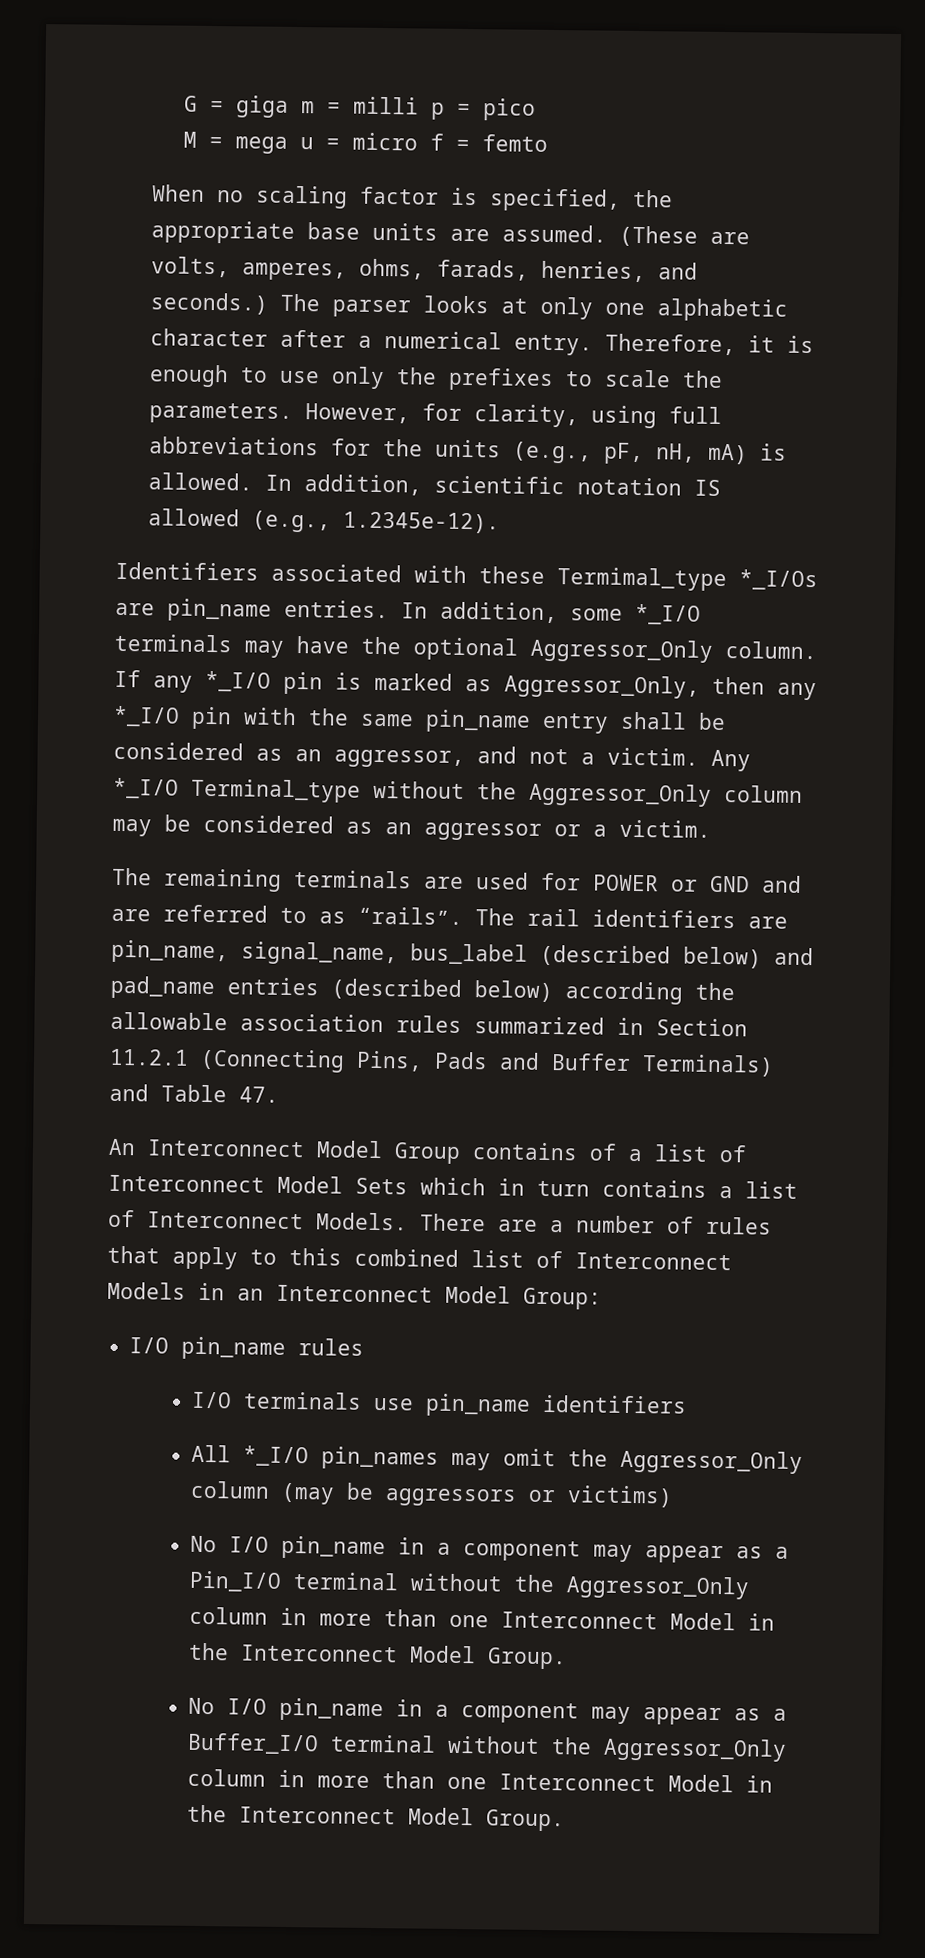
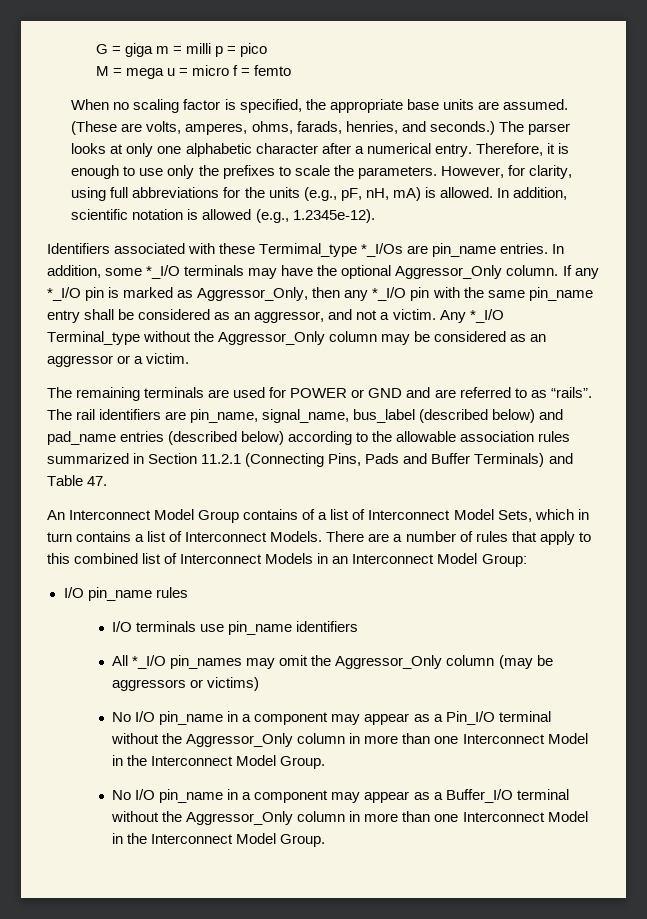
- In addition, scientific notation IS allowed (e.g., 1.2345e-12).
+ In addition, scientific notation is allowed (e.g., 1.2345e-12).
- The rail identifiers are pin_name, signal_name, bus_label (described below) and pad_name entries (described below) according the allowable association rules summarized in Section 11.2.1 (Connecting Pins, Pads and Buffer Terminals) and Table 47.
+ The rail identifiers are pin_name, signal_name, bus_label (described below) and pad_name entries (described below) according to the allowable association rules summarized in Section 11.2.1 (Connecting Pins, Pads and Buffer Terminals) and Table 47.
- An Interconnect Model Group contains of a list of Interconnect Model Sets which in turn contains a list of Interconnect Models.
+ An Interconnect Model Group contains of a list of Interconnect Model Sets, which in turn contains a list of Interconnect Models.

